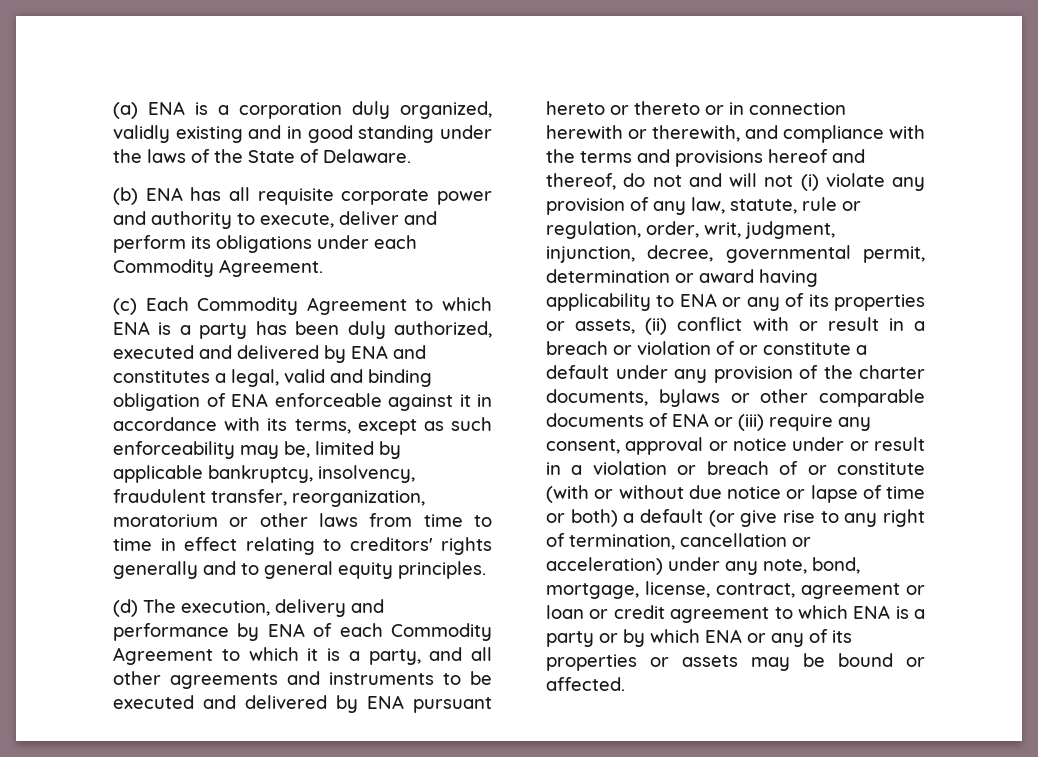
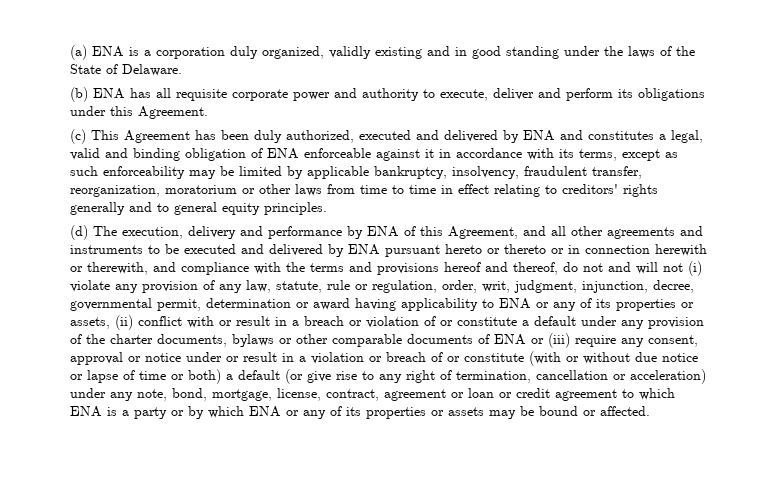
- (b) ENA has all requisite corporate power and authority to execute, deliver and perform its obligations under each Commodity Agreement.
+ (b) ENA has all requisite corporate power and authority to execute, deliver and perform its obligations under this Agreement.
- (c) Each Commodity Agreement to which ENA is a party has been duly authorized, executed and delivered by ENA and constitutes a legal, valid and binding obligation of ENA enforceable against it in accordance with its terms, except as such enforceability may be, limited by applicable bankruptcy, insolvency, fraudulent transfer, reorganization, moratorium or other laws from time to time in effect relating to creditors' rights generally and to general equity principles.
+ (c) This Agreement has been duly authorized, executed and delivered by ENA and constitutes a legal, valid and binding obligation of ENA enforceable against it in accordance with its terms, except as such enforceability may be limited by applicable bankruptcy, insolvency, fraudulent transfer, reorganization, moratorium or other laws from time to time in effect relating to creditors' rights generally and to general equity principles.
- (d) The execution, delivery and performance by ENA of each Commodity Agreement to which it is a party, and all other agreements and instruments to be executed and delivered by ENA pursuant hereto or thereto or in connection herewith or therewith, and compliance with the terms and provisions hereof and thereof, do not and will not (i) violate any provision of any law, statute, rule or regulation, order, writ, judgment, injunction, decree, governmental permit, determination or award having applicability to ENA or any of its properties or assets, (ii) conflict with or result in a breach or violation of or constitute a default under any provision of the charter documents, bylaws or other comparable documents of ENA or (iii) require any consent, approval or notice under or result in a violation or breach of or constitute (with or without due notice or lapse of time or both) a default (or give rise to any right of termination, cancellation or acceleration) under any note, bond, mortgage, license, contract, agreement or loan or credit agreement to which ENA is a party or by which ENA or any of its properties or assets may be bound or affected.
+ (d) The execution, delivery and performance by ENA of this Agreement, and all other agreements and instruments to be executed and delivered by ENA pursuant hereto or thereto or in connection herewith or therewith, and compliance with the terms and provisions hereof and thereof, do not and will not (i) violate any provision of any law, statute, rule or regulation, order, writ, judgment, injunction, decree, governmental permit, determination or award having applicability to ENA or any of its properties or assets, (ii) conflict with or result in a breach or violation of or constitute a default under any provision of the charter documents, bylaws or other comparable documents of ENA or (iii) require any consent, approval or notice under or result in a violation or breach of or constitute (with or without due notice or lapse of time or both) a default (or give rise to any right of termination, cancellation or acceleration) under any note, bond, mortgage, license, contract, agreement or loan or credit agreement to which ENA is a party or by which ENA or any of its properties or assets may be bound or affected.

